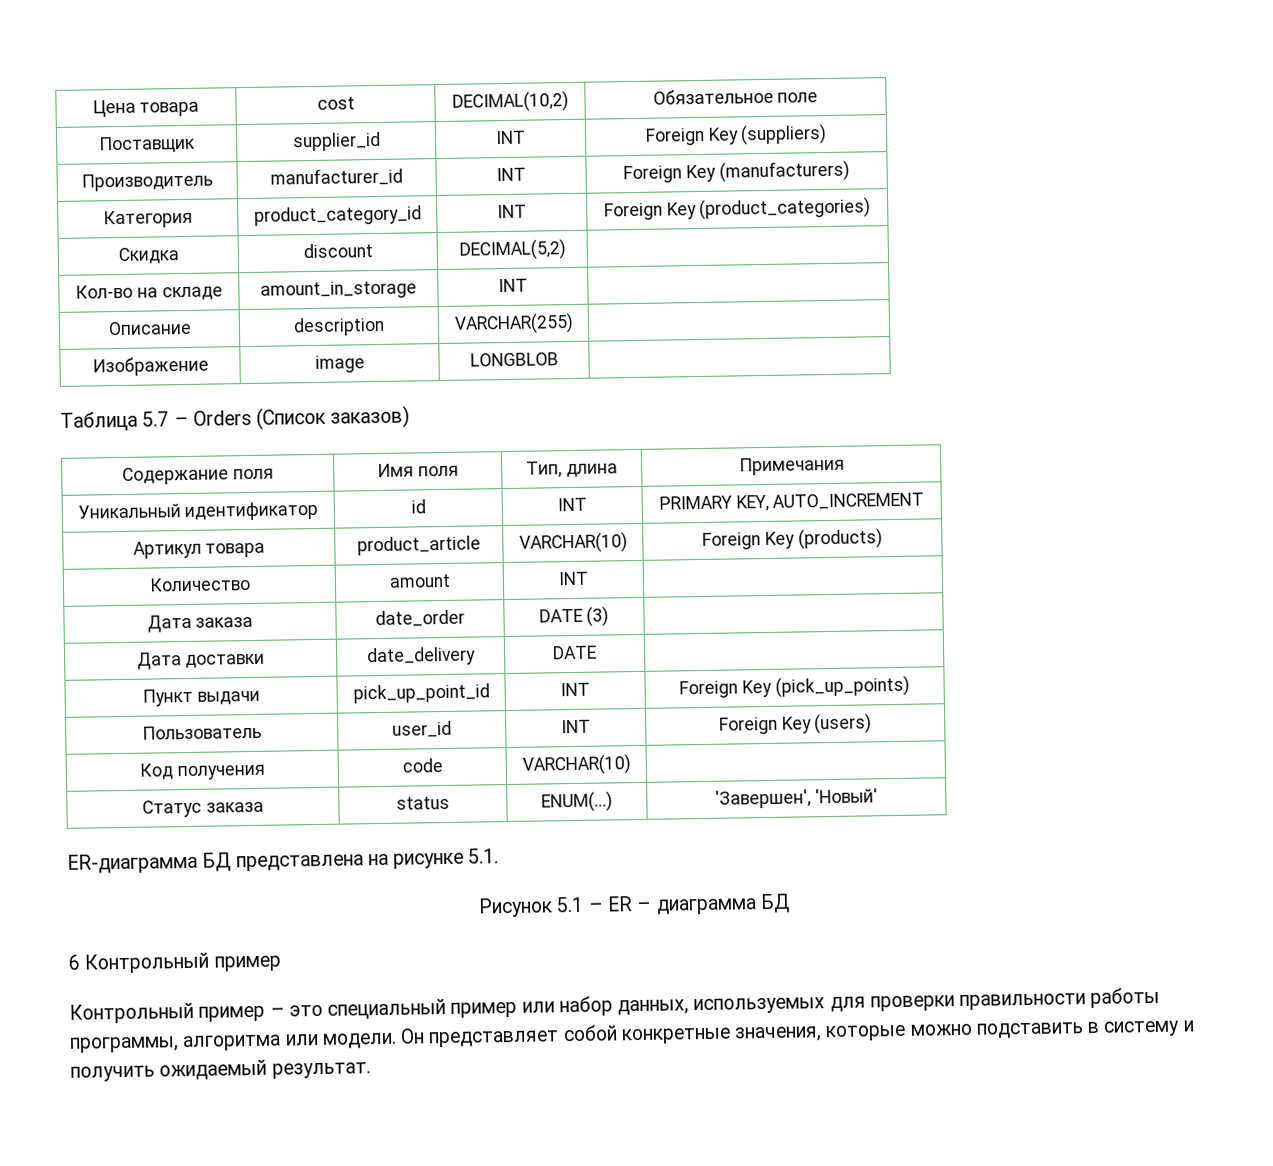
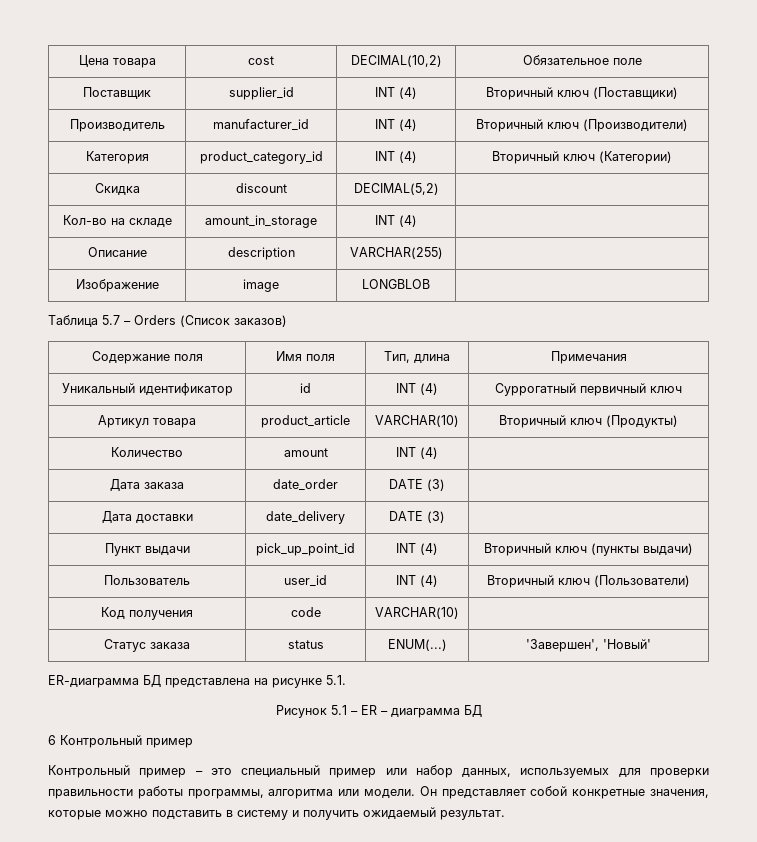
- Поставщик | supplier_id | INT | Foreign Key (suppliers)
+ Поставщик | supplier_id | INT (4) | Вторичный ключ (Поставщики)
- Производитель | manufacturer_id | INT | Foreign Key (manufacturers)
+ Производитель | manufacturer_id | INT (4) | Вторичный ключ (Производители)
- Категория | product_category_id | INT | Foreign Key (product_categories)
+ Категория | product_category_id | INT (4) | Вторичный ключ (Категории)
- Кол-во на складе | amount_in_storage | INT |
+ Кол-во на складе | amount_in_storage | INT (4) |
- Уникальный идентификатор | id | INT | PRIMARY KEY, AUTO_INCREMENT
+ Уникальный идентификатор | id | INT (4) | Суррогатный первичный ключ
- Артикул товара | product_article | VARCHAR(10) | Foreign Key (products)
+ Артикул товара | product_article | VARCHAR(10) | Вторичный ключ (Продукты)
- Количество | amount | INT |
+ Количество | amount | INT (4) |
- Дата доставки | date_delivery | DATE |
+ Дата доставки | date_delivery | DATE (3) |
- Пункт выдачи | pick_up_point_id | INT | Foreign Key (pick_up_points)
+ Пункт выдачи | pick_up_point_id | INT (4) | Вторичный ключ (пункты выдачи)
- Пользователь | user_id | INT | Foreign Key (users)
+ Пользователь | user_id | INT (4) | Вторичный ключ (Пользователи)

